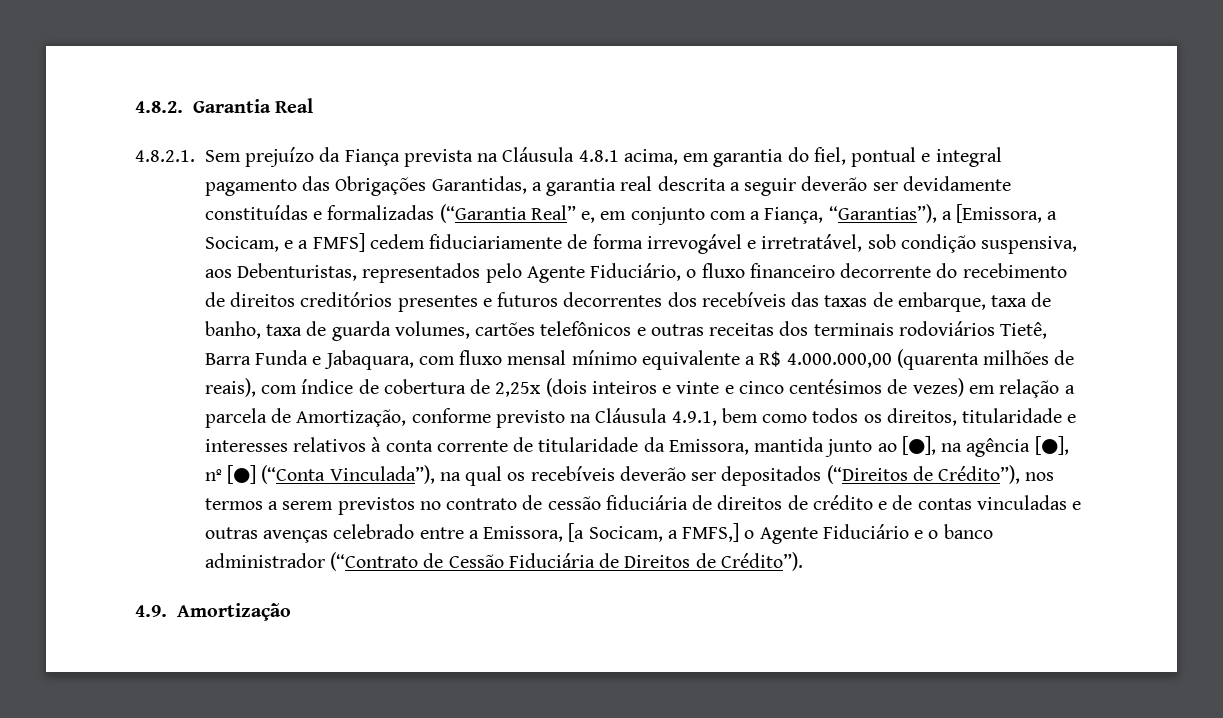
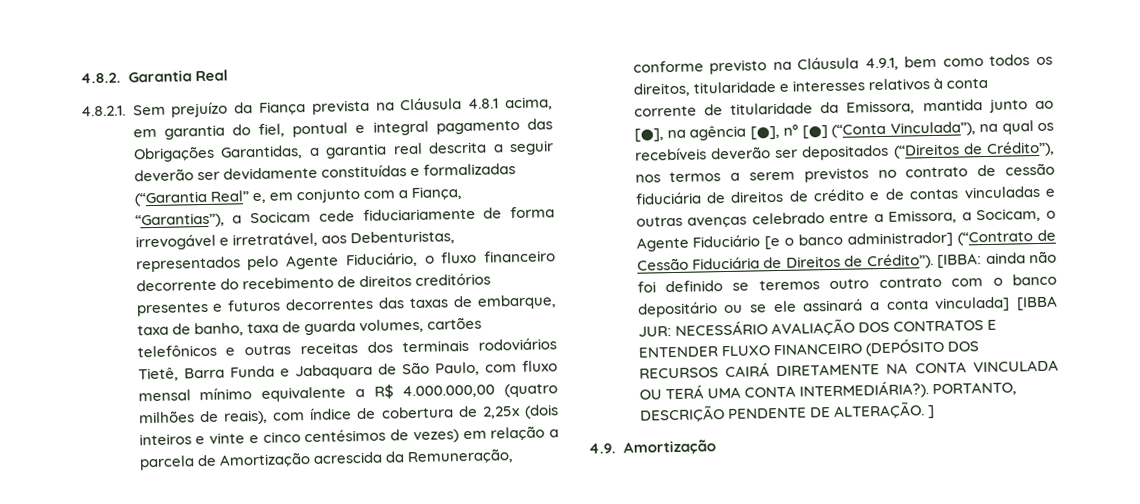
- 4.8.2.1. Sem prejuízo da Fiança prevista na Cláusula 4.8.1 acima, em garantia do fiel, pontual e integral pagamento das Obrigações Garantidas, a garantia real descrita a seguir deverão ser devidamente constituídas e formalizadas (“Garantia Real” e, em conjunto com a Fiança, “Garantias”), a [Emissora, a Socicam, e a FMFS] cedem fiduciariamente de forma irrevogável e irretratável, sob condição suspensiva, aos Debenturistas, representados pelo Agente Fiduciário, o fluxo financeiro decorrente do recebimento de direitos creditórios presentes e futuros decorrentes dos recebíveis das taxas de embarque, taxa de banho, taxa de guarda volumes, cartões telefônicos e outras receitas dos terminais rodoviários Tietê, Barra Funda e Jabaquara, com fluxo mensal mínimo equivalente a R$ 4.000.000,00 (quarenta milhões de reais), com índice de cobertura de 2,25x (dois inteiros e vinte e cinco centésimos de vezes) em relação a parcela de Amortização, conforme previsto na Cláusula 4.9.1, bem como todos os direitos, titularidade e interesses relativos à conta corrente de titularidade da Emissora, mantida junto ao [●], na agência [●], nº [●] (“Conta Vinculada”), na qual os recebíveis deverão ser depositados (“Direitos de Crédito”), nos termos a serem previstos no contrato de cessão fiduciária de direitos de crédito e de contas vinculadas e outras avenças celebrado entre a Emissora, [a Socicam, a FMFS,] o Agente Fiduciário e o banco administrador (“Contrato de Cessão Fiduciária de Direitos de Crédito”).
+ 4.8.2.1. Sem prejuízo da Fiança prevista na Cláusula 4.8.1 acima, em garantia do fiel, pontual e integral pagamento das Obrigações Garantidas, a garantia real descrita a seguir deverão ser devidamente constituídas e formalizadas (“Garantia Real” e, em conjunto com a Fiança, “Garantias”), a Socicam cede fiduciariamente de forma irrevogável e irretratável, aos Debenturistas, representados pelo Agente Fiduciário, o fluxo financeiro decorrente do recebimento de direitos creditórios presentes e futuros decorrentes das taxas de embarque, taxa de banho, taxa de guarda volumes, cartões telefônicos e outras receitas dos terminais rodoviários Tietê, Barra Funda e Jabaquara de São Paulo, com fluxo mensal mínimo equivalente a R$ 4.000.000,00 (quatro milhões de reais), com índice de cobertura de 2,25x (dois inteiros e vinte e cinco centésimos de vezes) em relação a parcela de Amortização acrescida da Remuneração, conforme previsto na Cláusula 4.9.1, bem como todos os direitos, titularidade e interesses relativos à conta corrente de titularidade da Emissora, mantida junto ao [●], na agência [●], nº [●] (“Conta Vinculada”), na qual os recebíveis deverão ser depositados (“Direitos de Crédito”), nos termos a serem previstos no contrato de cessão fiduciária de direitos de crédito e de contas vinculadas e outras avenças celebrado entre a Emissora, a Socicam, o Agente Fiduciário [e o banco administrador] (“Contrato de Cessão Fiduciária de Direitos de Crédito”). [IBBA: ainda não foi definido se teremos outro contrato com o banco depositário ou se ele assinará a conta vinculada] [IBBA JUR: NECESSÁRIO AVALIAÇÃO DOS CONTRATOS E ENTENDER FLUXO FINANCEIRO (DEPÓSITO DOS RECURSOS CAIRÁ DIRETAMENTE NA CONTA VINCULADA OU TERÁ UMA CONTA INTERMEDIÁRIA?). PORTANTO, DESCRIÇÃO PENDENTE DE ALTERAÇÃO. ]

